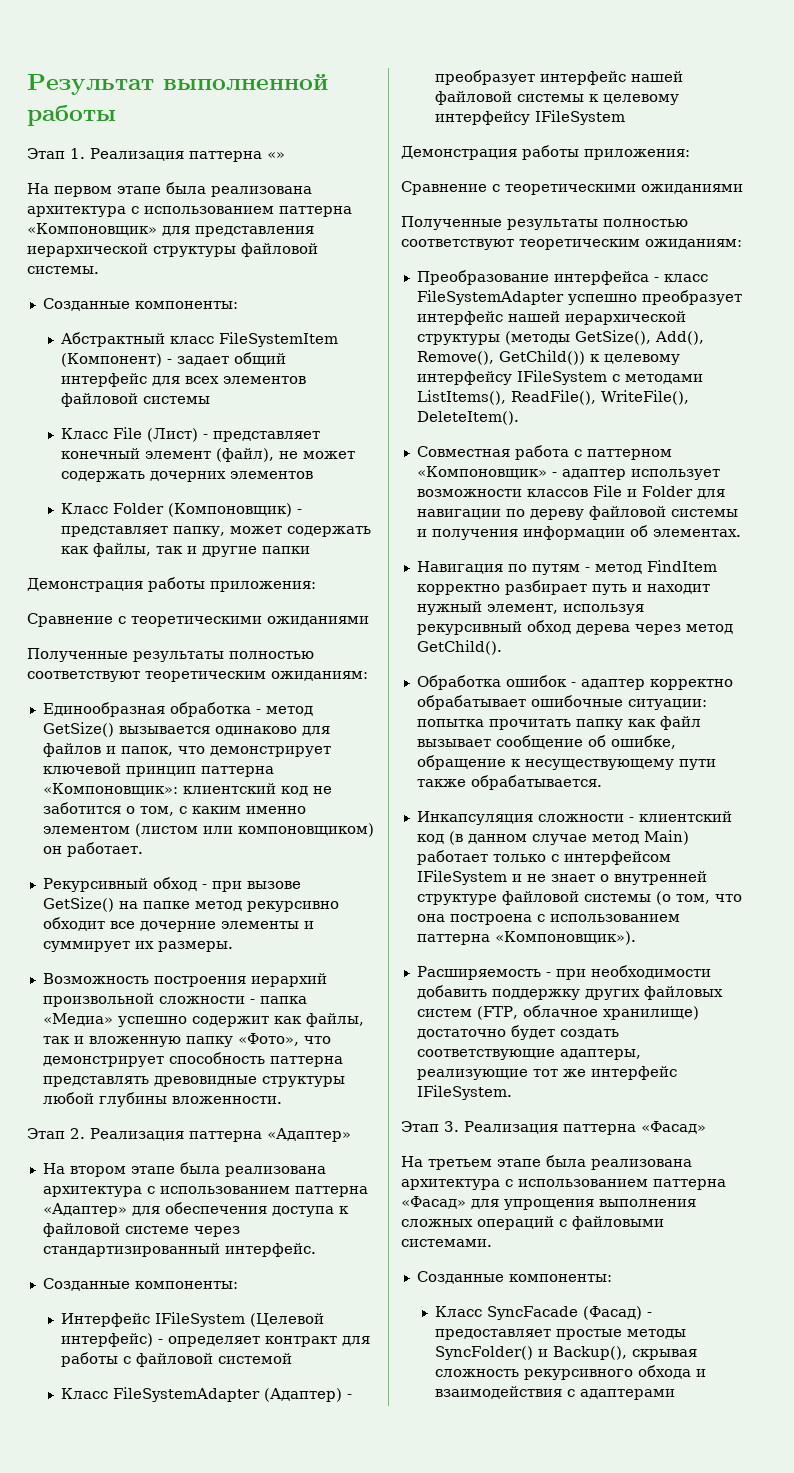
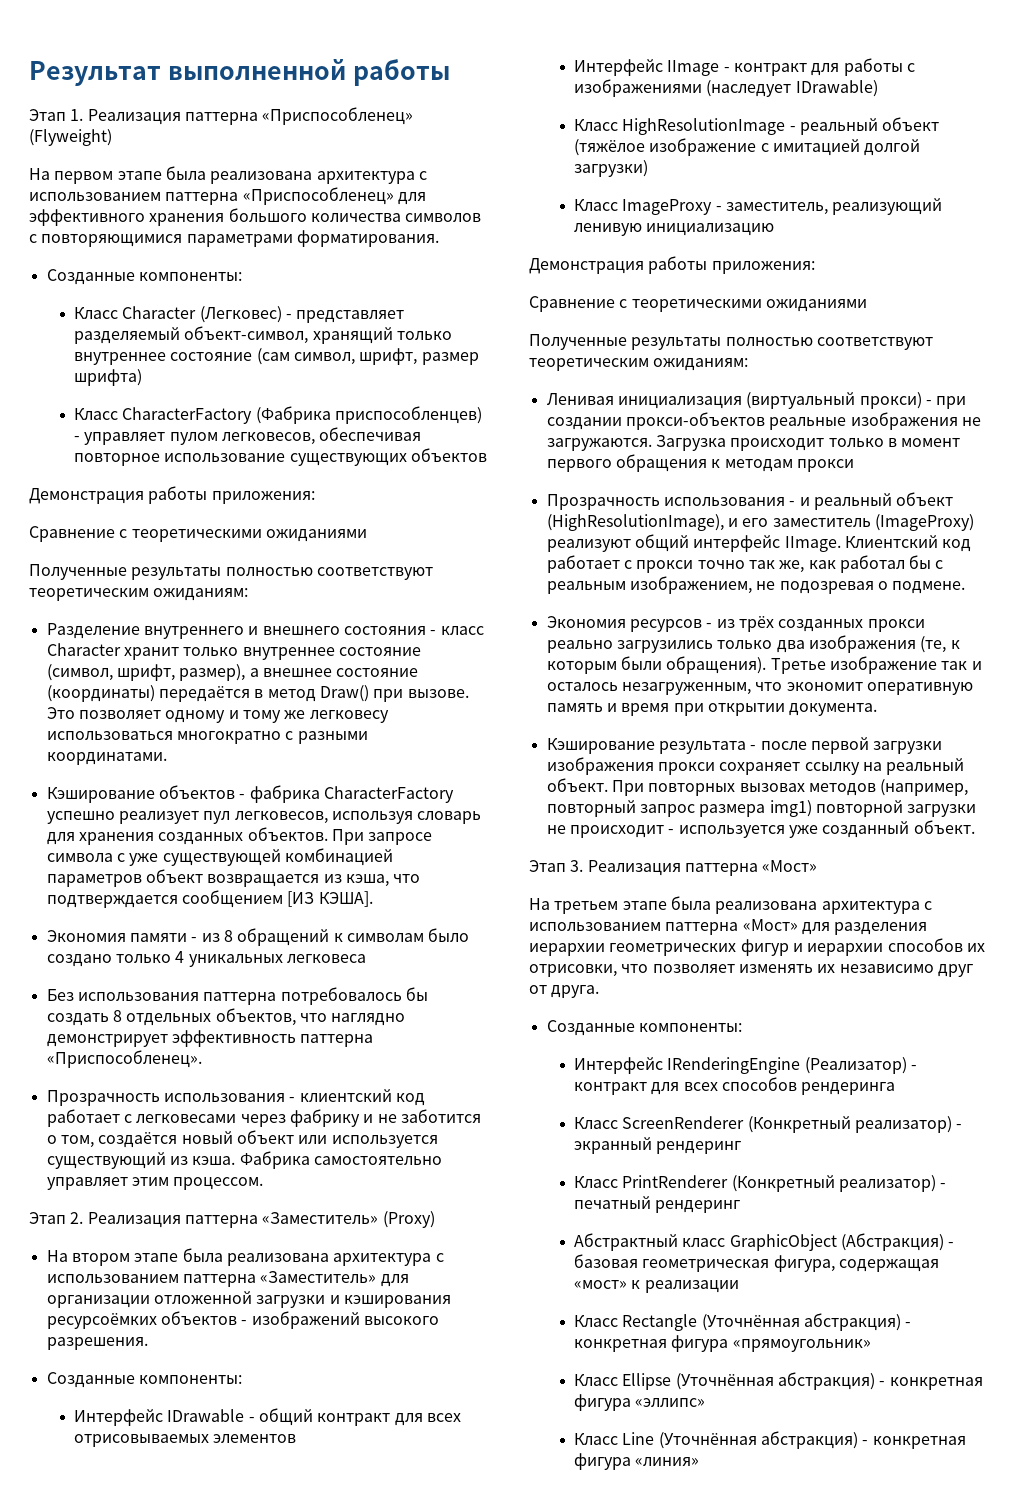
- Этап 1. Реализация паттерна «»
+ Этап 1. Реализация паттерна «Приспособленец» (Flyweight)
- На первом этапе была реализована архитектура с использованием паттерна «Компоновщик» для представления иерархической структуры файловой системы.
+ На первом этапе была реализована архитектура с использованием паттерна «Приспособленец» для эффективного хранения большого количества символов с повторяющимися параметрами форматирования.
  Созданные компоненты:
- Абстрактный класс FileSystemItem (Компонент) - задает общий интерфейс для всех элементов файловой системы
- Класс File (Лист) - представляет конечный элемент (файл), не может содержать дочерних элементов
- Класс Folder (Компоновщик) - представляет папку, может содержать как файлы, так и другие папки
+ Класс Character (Легковес) - представляет разделяемый объект-символ, хранящий только внутреннее состояние (сам символ, шрифт, размер шрифта)
+ Класс CharacterFactory (Фабрика приспособленцев) - управляет пулом легковесов, обеспечивая повторное использование существующих объектов
- Единообразная обработка - метод GetSize() вызывается одинаково для файлов и папок, что демонстрирует ключевой принцип паттерна «Компоновщик»: клиентский код не заботится о том, с каким именно элементом (листом или компоновщиком) он работает.
- Рекурсивный обход - при вызове GetSize() на папке метод рекурсивно обходит все дочерние элементы и суммирует их размеры.
- Возможность построения иерархий произвольной сложности - папка «Медиа» успешно содержит как файлы, так и вложенную папку «Фото», что демонстрирует способность паттерна представлять древовидные структуры любой глубины вложенности.
+ Разделение внутреннего и внешнего состояния - класс Character хранит только внутреннее состояние (символ, шрифт, размер), а внешнее состояние (координаты) передаётся в метод Draw() при вызове. Это позволяет одному и тому же легковесу использоваться многократно с разными координатами.
+ Кэширование объектов - фабрика CharacterFactory успешно реализует пул легковесов, используя словарь для хранения созданных объектов. При запросе символа с уже существующей комбинацией параметров объект возвращается из кэша, что подтверждается сообщением [ИЗ КЭША].
+ Экономия памяти - из 8 обращений к символам было создано только 4 уникальных легковеса
+ Без использования паттерна потребовалось бы создать 8 отдельных объектов, что наглядно демонстрирует эффективность паттерна «Приспособленец».
+ Прозрачность использования - клиентский код работает с легковесами через фабрику и не заботится о том, создаётся новый объект или используется существующий из кэша. Фабрика самостоятельно управляет этим процессом.
- Этап 2. Реализация паттерна «Адаптер»
+ Этап 2. Реализация паттерна «Заместитель» (Proxy)
- На втором этапе была реализована архитектура с использованием паттерна «Адаптер» для обеспечения доступа к файловой системе через стандартизированный интерфейс.
+ На втором этапе была реализована архитектура с использованием паттерна «Заместитель» для организации отложенной загрузки и кэширования ресурсоёмких объектов - изображений высокого разрешения.
  Созданные компоненты:
- Интерфейс IFileSystem (Целевой интерфейс) - определяет контракт для работы с файловой системой
- Класс FileSystemAdapter (Адаптер) - преобразует интерфейс нашей файловой системы к целевому интерфейсу IFileSystem
+ Интерфейс IDrawable - общий контракт для всех отрисовываемых элементов
+ Интерфейс IImage - контракт для работы с изображениями (наследует IDrawable)
+ Класс HighResolutionImage - реальный объект (тяжёлое изображение с имитацией долгой загрузки)
+ Класс ImageProxy - заместитель, реализующий ленивую инициализацию
- Преобразование интерфейса - класс FileSystemAdapter успешно преобразует интерфейс нашей иерархической структуры (методы GetSize(), Add(), Remove(), GetChild()) к целевому интерфейсу IFileSystem с методами ListItems(), ReadFile(), WriteFile(), DeleteItem().
- Совместная работа с паттерном «Компоновщик» - адаптер использует возможности классов File и Folder для навигации по дереву файловой системы и получения информации об элементах.
- Навигация по путям - метод FindItem корректно разбирает путь и находит нужный элемент, используя рекурсивный обход дерева через метод GetChild().
- Обработка ошибок - адаптер корректно обрабатывает ошибочные ситуации: попытка прочитать папку как файл вызывает сообщение об ошибке, обращение к несуществующему пути также обрабатывается.
- Инкапсуляция сложности - клиентский код (в данном случае метод Main) работает только с интерфейсом IFileSystem и не знает о внутренней структуре файловой системы (о том, что она построена с использованием паттерна «Компоновщик»).
- Расширяемость - при необходимости добавить поддержку других файловых систем (FTP, облачное хранилище) достаточно будет создать соответствующие адаптеры, реализующие тот же интерфейс IFileSystem.
+ Ленивая инициализация (виртуальный прокси) - при создании прокси-объектов реальные изображения не загружаются. Загрузка происходит только в момент первого обращения к методам прокси
+ Прозрачность использования - и реальный объект (HighResolutionImage), и его заместитель (ImageProxy) реализуют общий интерфейс IImage. Клиентский код работает с прокси точно так же, как работал бы с реальным изображением, не подозревая о подмене.
+ Экономия ресурсов - из трёх созданных прокси реально загрузились только два изображения (те, к которым были обращения). Третье изображение так и осталось незагруженным, что экономит оперативную память и время при открытии документа.
+ Кэширование результата - после первой загрузки изображения прокси сохраняет ссылку на реальный объект. При повторных вызовах методов (например, повторный запрос размера img1) повторной загрузки не происходит - используется уже созданный объект.
- Этап 3. Реализация паттерна «Фасад»
+ Этап 3. Реализация паттерна «Мост»
- На третьем этапе была реализована архитектура с использованием паттерна «Фасад» для упрощения выполнения сложных операций с файловыми системами.
+ На третьем этапе была реализована архитектура с использованием паттерна «Мост» для разделения иерархии геометрических фигур и иерархии способов их отрисовки, что позволяет изменять их независимо друг от друга.
  Созданные компоненты:
- Класс SyncFacade (Фасад) - предоставляет простые методы SyncFolder() и Backup(), скрывая сложность рекурсивного обхода и взаимодействия с адаптерами
+ Интерфейс IRenderingEngine (Реализатор) - контракт для всех способов рендеринга
+ Класс ScreenRenderer (Конкретный реализатор) - экранный рендеринг
+ Класс PrintRenderer (Конкретный реализатор) - печатный рендеринг
+ Абстрактный класс GraphicObject (Абстракция) - базовая геометрическая фигура, содержащая «мост» к реализации
+ Класс Rectangle (Уточнённая абстракция) - конкретная фигура «прямоугольник»
+ Класс Ellipse (Уточнённая абстракция) - конкретная фигура «эллипс»
+ Класс Line (Уточнённая абстракция) - конкретная фигура «линия»

